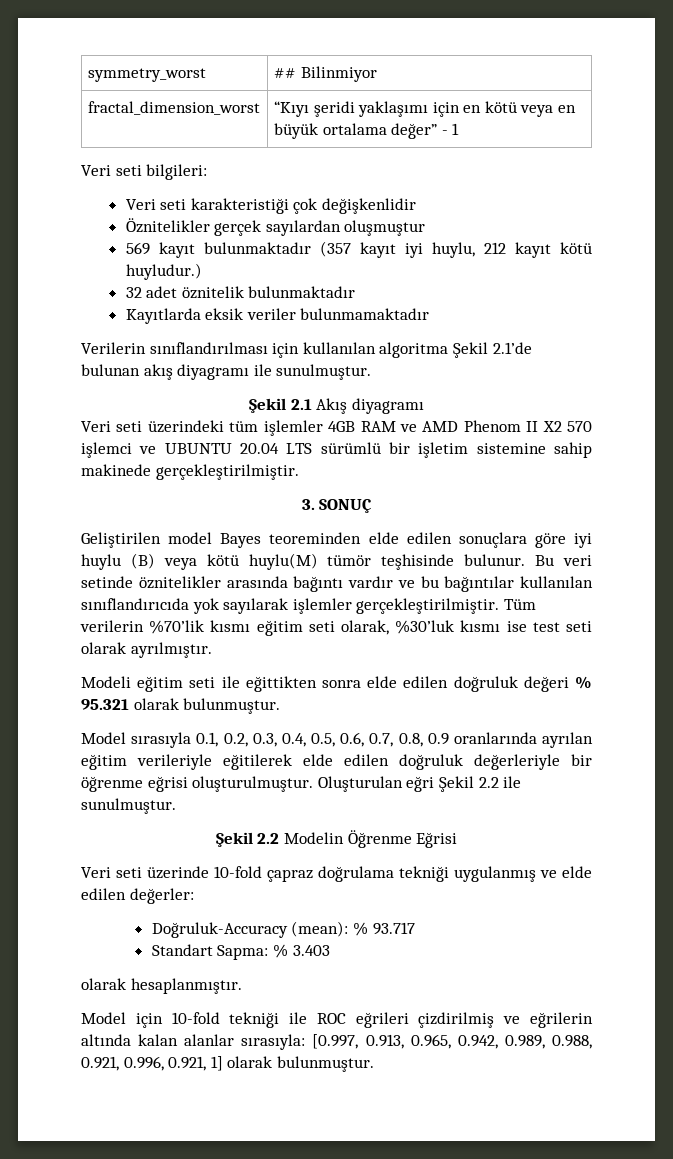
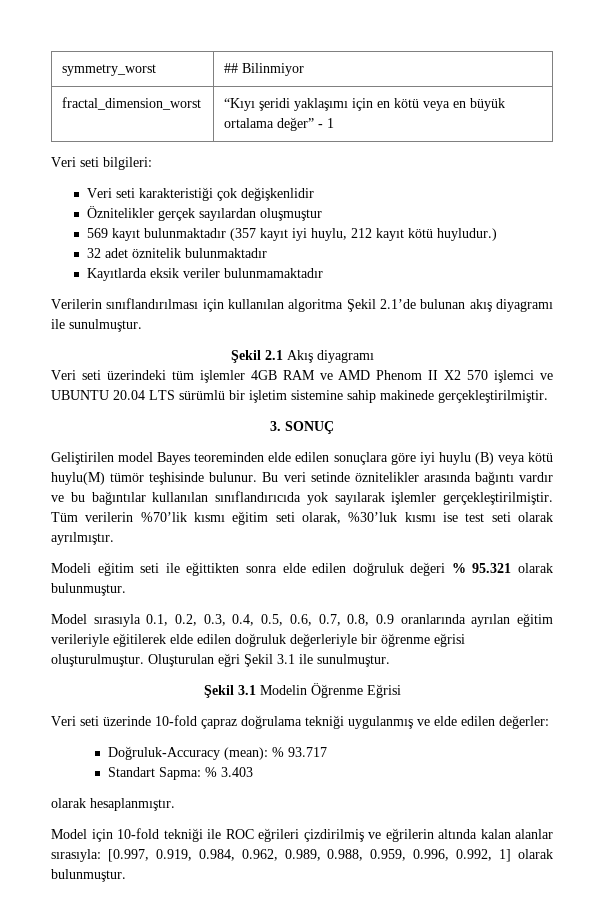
- Oluşturulan eğri Şekil 2.2 ile sunulmuştur.
- Şekil 2.2 Modelin Öğrenme Eğrisi
+ Oluşturulan eğri Şekil 3.1 ile sunulmuştur.
+ Şekil 3.1 Modelin Öğrenme Eğrisi
- Model için 10-fold tekniği ile ROC eğrileri çizdirilmiş ve eğrilerin altında kalan alanlar sırasıyla: [0.997, 0.913, 0.965, 0.942, 0.989, 0.988, 0.921, 0.996, 0.921, 1] olarak bulunmuştur.
+ Model için 10-fold tekniği ile ROC eğrileri çizdirilmiş ve eğrilerin altında kalan alanlar sırasıyla: [0.997, 0.919, 0.984, 0.962, 0.989, 0.988, 0.959, 0.996, 0.992, 1] olarak bulunmuştur.

